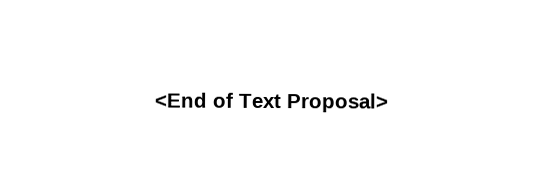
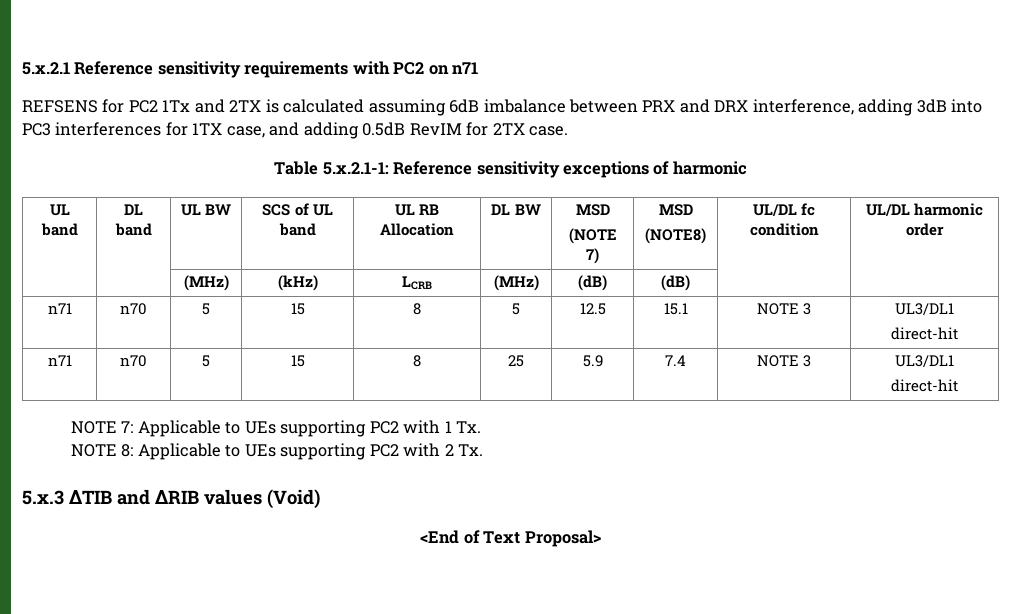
+ 5.x.2.1 Reference sensitivity requirements with PC2 on n71
+ REFSENS for PC2 1Tx and 2TX is calculated assuming 6dB imbalance between PRX and DRX interference, adding 3dB into PC3 interferences for 1TX case, and adding 0.5dB RevIM for 2TX case.
+ Table 5.x.2.1-1: Reference sensitivity exceptions of harmonic
+ UL band | DL band | UL BW | SCS of UL band | UL RB Allocation | DL BW | MSD
+ (NOTE 7) | MSD
+ (NOTE8) | UL/DL fc condition | UL/DL harmonic order
+ | | (MHz) | (kHz) | LCRB | (MHz) | (dB) | (dB) | |
+ n71 | n70 | 5 | 15 | 8 | 5 | 12.5 | 15.1 | NOTE 3 | UL3/DL1
+ direct-hit
+ n71 | n70 | 5 | 15 | 8 | 25 | 5.9 | 7.4 | NOTE 3 | UL3/DL1
+ direct-hit
+ NOTE 7: Applicable to UEs supporting PC2 with 1 Tx.
+ NOTE 8: Applicable to UEs supporting PC2 with 2 Tx.
+ 5.x.3 ∆TIB and ∆RIB values (Void)

